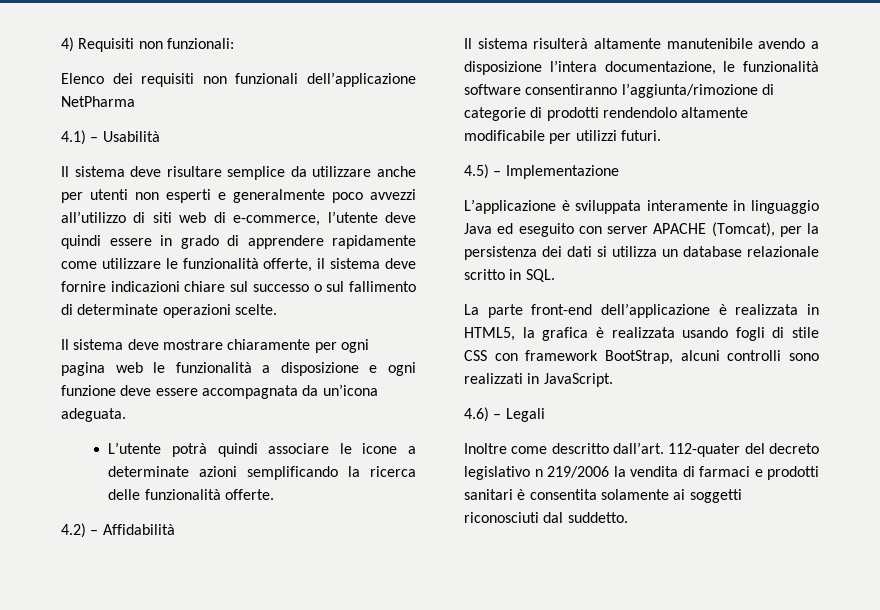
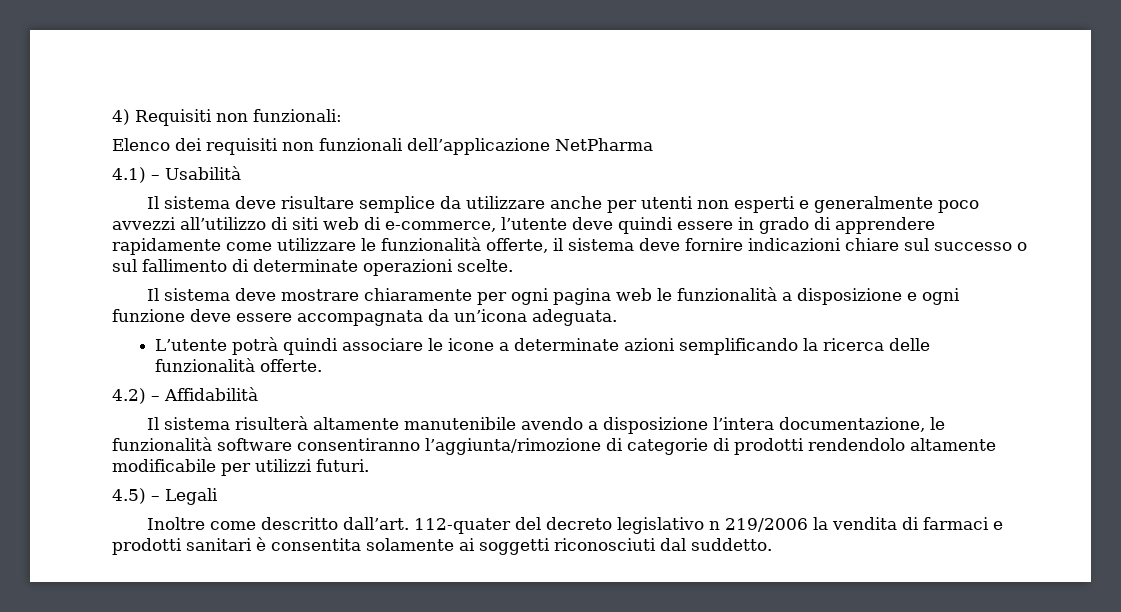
- 4.5) – Implementazione
- L’applicazione è sviluppata interamente in linguaggio Java ed eseguito con server APACHE (Tomcat), per la persistenza dei dati si utilizza un database relazionale scritto in SQL.
- La parte front-end dell’applicazione è realizzata in HTML5, la grafica è realizzata usando fogli di stile CSS con framework BootStrap, alcuni controlli sono realizzati in JavaScript.
- 4.6) – Legali
+ 4.5) – Legali

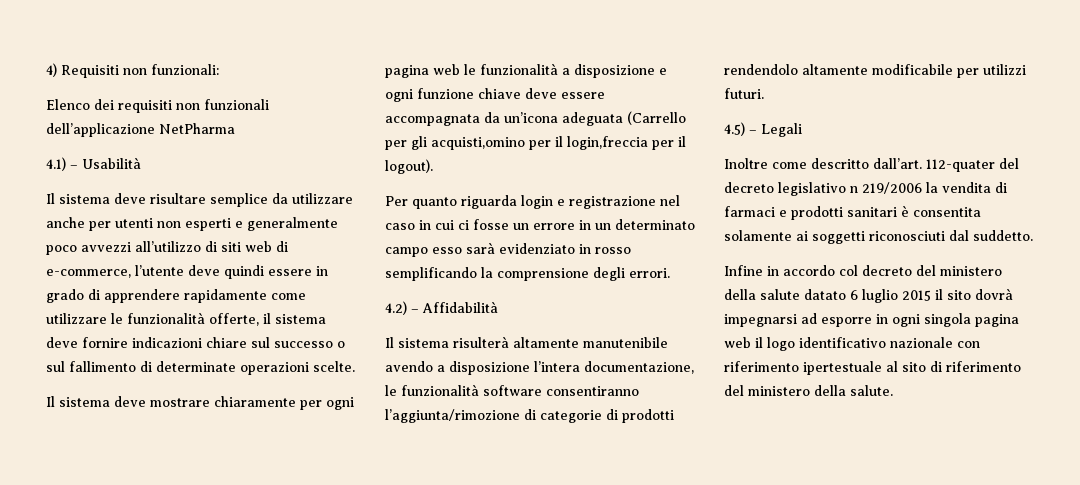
- Il sistema deve mostrare chiaramente per ogni pagina web le funzionalità a disposizione e ogni funzione deve essere accompagnata da un’icona adeguata.
- L’utente potrà quindi associare le icone a determinate azioni semplificando la ricerca delle funzionalità offerte.
+ Il sistema deve mostrare chiaramente per ogni pagina web le funzionalità a disposizione e ogni funzione chiave deve essere accompagnata da un’icona adeguata (Carrello per gli acquisti,omino per il login,freccia per il logout).
+ Per quanto riguarda login e registrazione nel caso in cui ci fosse un errore in un determinato campo esso sarà evidenziato in rosso semplificando la comprensione degli errori.
+ Infine in accordo col decreto del ministero della salute datato 6 luglio 2015 il sito dovrà impegnarsi ad esporre in ogni singola pagina web il logo identificativo nazionale con riferimento ipertestuale al sito di riferimento del ministero della salute.

